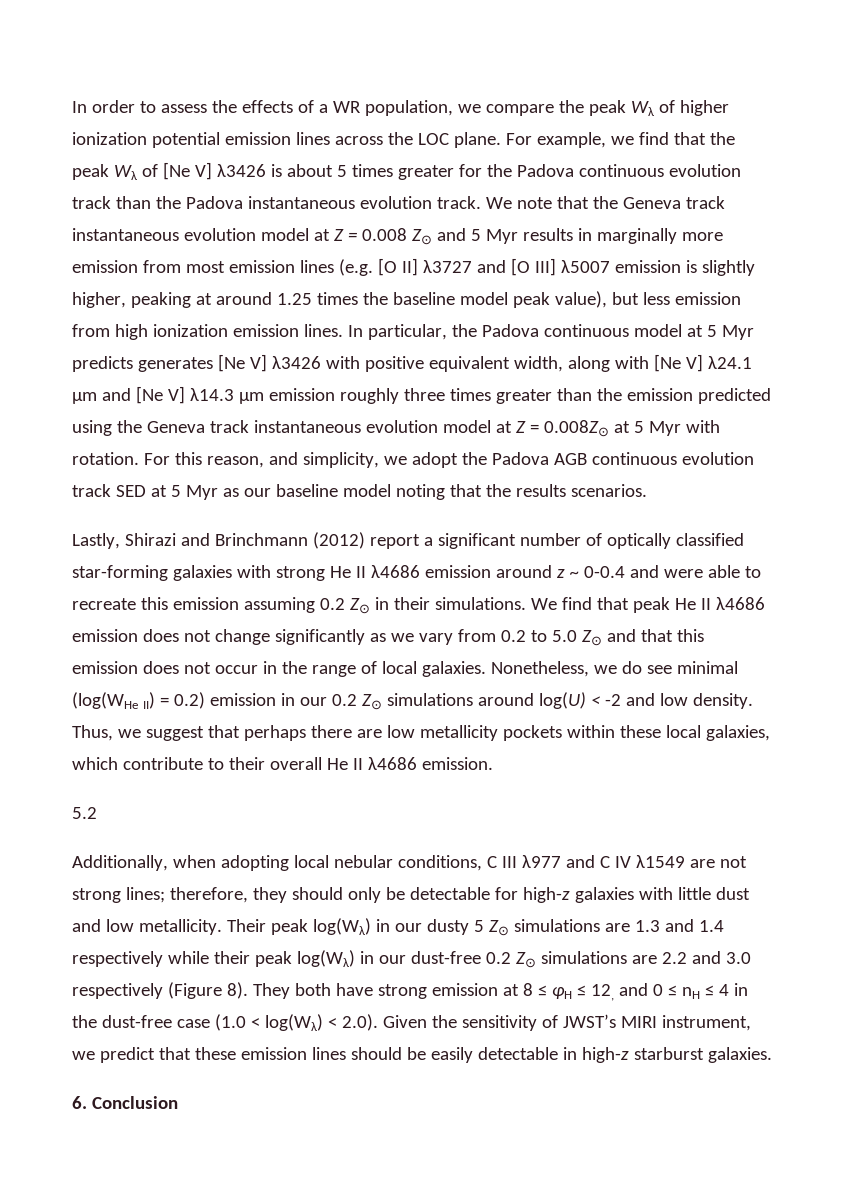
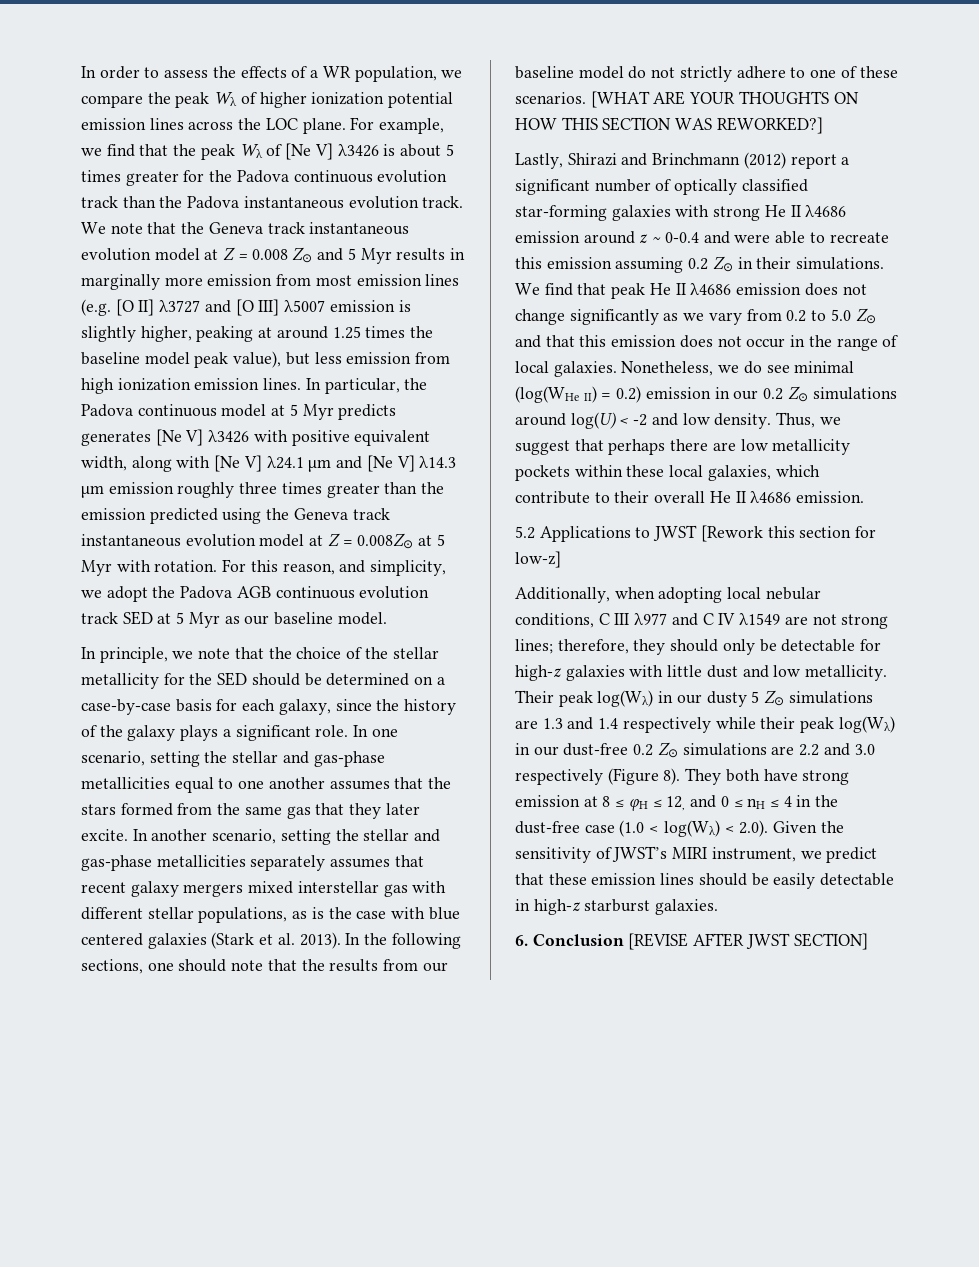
- For this reason, and simplicity, we adopt the Padova AGB continuous evolution track SED at 5 Myr as our baseline model noting that the results scenarios.
+ For this reason, and simplicity, we adopt the Padova AGB continuous evolution track SED at 5 Myr as our baseline model.
+ In principle, we note that the choice of the stellar metallicity for the SED should be determined on a case-by-case basis for each galaxy, since the history of the galaxy plays a significant role. In one scenario, setting the stellar and gas-phase metallicities equal to one another assumes that the stars formed from the same gas that they later excite. In another scenario, setting the stellar and gas-phase metallicities separately assumes that recent galaxy mergers mixed interstellar gas with different stellar populations, as is the case with blue centered galaxies (Stark et al. 2013). In the following sections, one should note that the results from our baseline model do not strictly adhere to one of these scenarios. [WHAT ARE YOUR THOUGHTS ON HOW THIS SECTION WAS REWORKED?]
- 5.2
+ 5.2 Applications to JWST [Rework this section for low-z]
- 6. Conclusion
+ 6. Conclusion [REVISE AFTER JWST SECTION]

